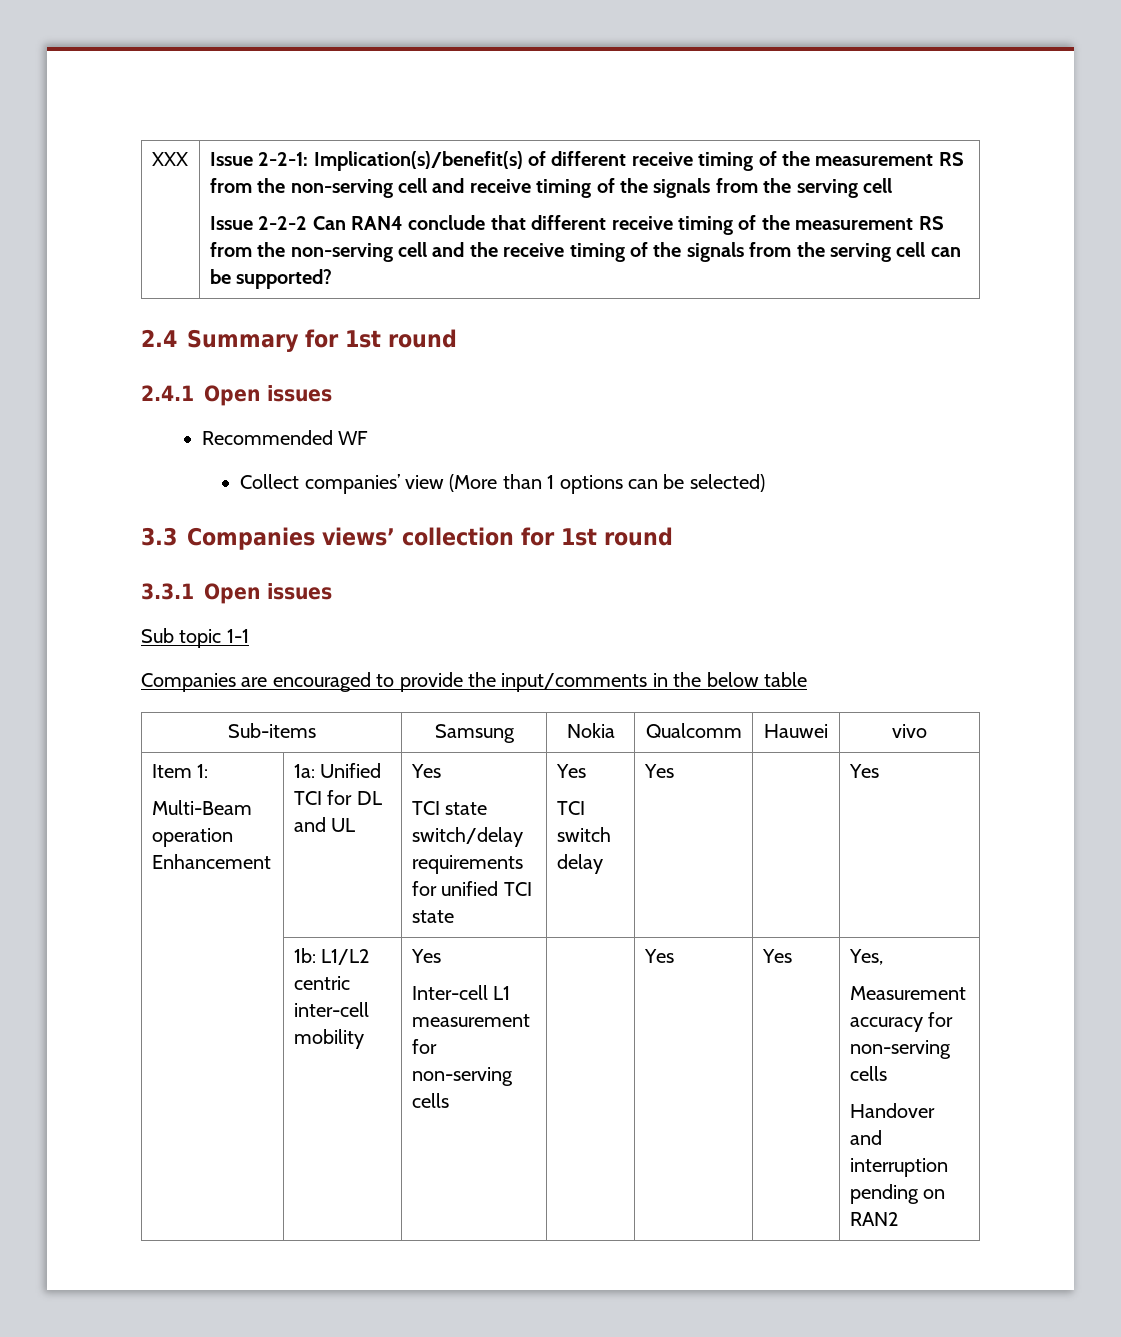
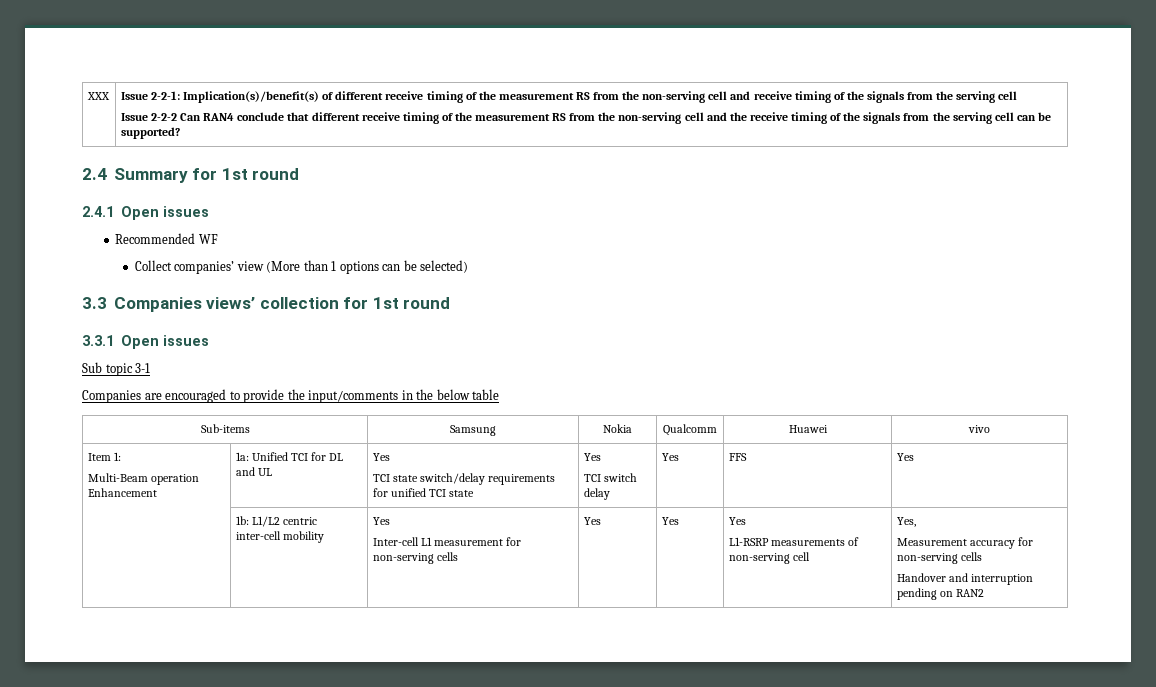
- Sub topic 1-1
+ Sub topic 3-1
- Sub-items | Samsung | Nokia | Qualcomm | Hauwei | vivo
+ Sub-items | Samsung | Nokia | Qualcomm | Huawei | vivo
  Item 1:
  Multi-Beam operation Enhancement | 1a: Unified TCI for DL and UL | Yes
  TCI state switch/delay requirements for unified TCI state | Yes
- TCI switch delay | Yes | | Yes
+ TCI switch delay | Yes | FFS | Yes
  | 1b: L1/L2 centric inter-cell mobility | Yes
- Inter-cell L1 measurement for non-serving cells | | Yes | Yes | Yes,
+ Inter-cell L1 measurement for non-serving cells | Yes | Yes | Yes
+ L1-RSRP measurements of non-serving cell | Yes,

